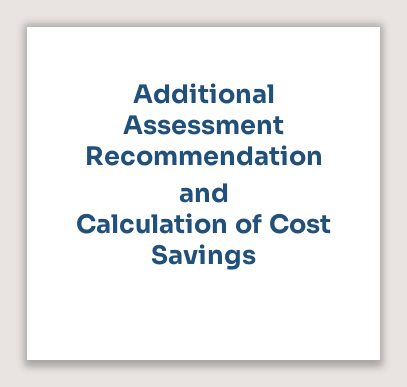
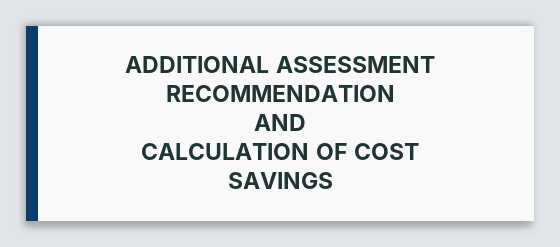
- Additional Assessment Recommendation
- and
- Calculation of Cost Savings
+ ADDITIONAL ASSESSMENT RECOMMENDATION
+ AND
+ CALCULATION OF COST SAVINGS

